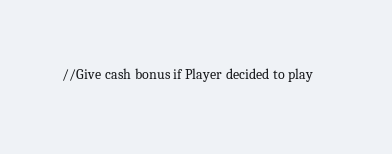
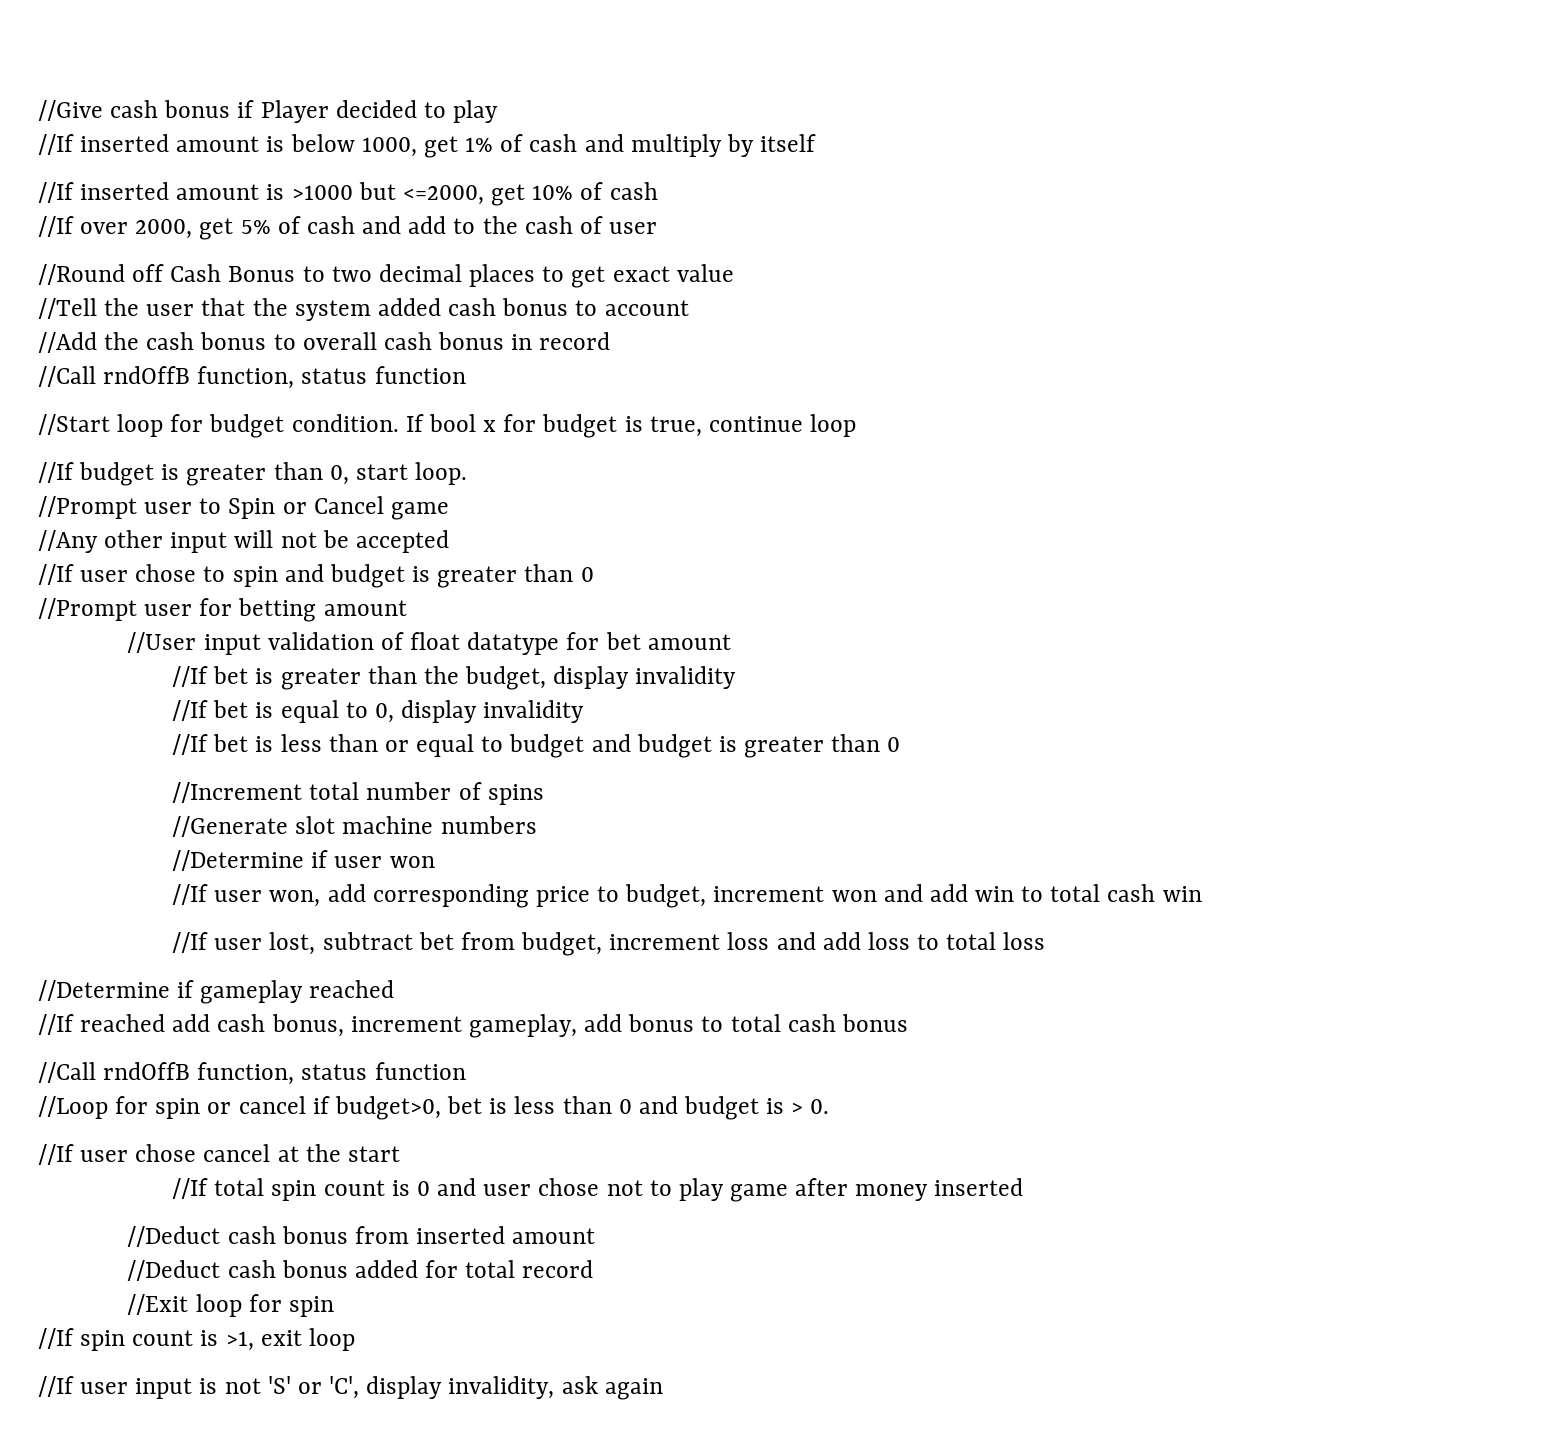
+ //If inserted amount is below 1000, get 1% of cash and multiply by itself
+ //If inserted amount is >1000 but <=2000, get 10% of cash
+ //If over 2000, get 5% of cash and add to the cash of user
+ //Round off Cash Bonus to two decimal places to get exact value
+ //Tell the user that the system added cash bonus to account
+ //Add the cash bonus to overall cash bonus in record
+ //Call rndOffB function, status function
+ //Start loop for budget condition. If bool x for budget is true, continue loop
+ //If budget is greater than 0, start loop.
+ //Prompt user to Spin or Cancel game
+ //Any other input will not be accepted
+ //If user chose to spin and budget is greater than 0
+ //Prompt user for betting amount
+ //User input validation of float datatype for bet amount
+ //If bet is greater than the budget, display invalidity
+ //If bet is equal to 0, display invalidity
+ //If bet is less than or equal to budget and budget is greater than 0
+ //Increment total number of spins
+ //Generate slot machine numbers
+ //Determine if user won
+ //If user won, add corresponding price to budget, increment won and add win to total cash win
+ //If user lost, subtract bet from budget, increment loss and add loss to total loss
+ //Determine if gameplay reached
+ //If reached add cash bonus, increment gameplay, add bonus to total cash bonus
+ //Call rndOffB function, status function
+ //Loop for spin or cancel if budget>0, bet is less than 0 and budget is > 0.
+ //If user chose cancel at the start
+ //If total spin count is 0 and user chose not to play game after money inserted
+ //Deduct cash bonus from inserted amount
+ //Deduct cash bonus added for total record
+ //Exit loop for spin
+ //If spin count is >1, exit loop
+ //If user input is not 'S' or 'C', display invalidity, ask again

